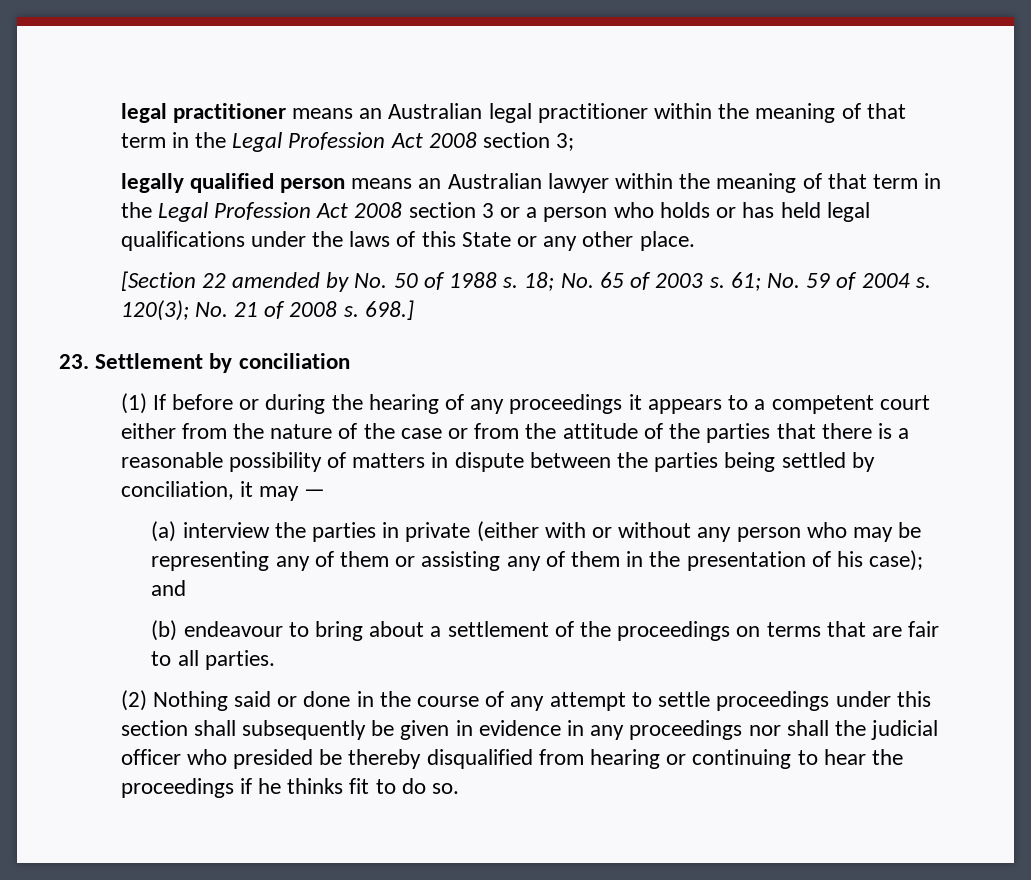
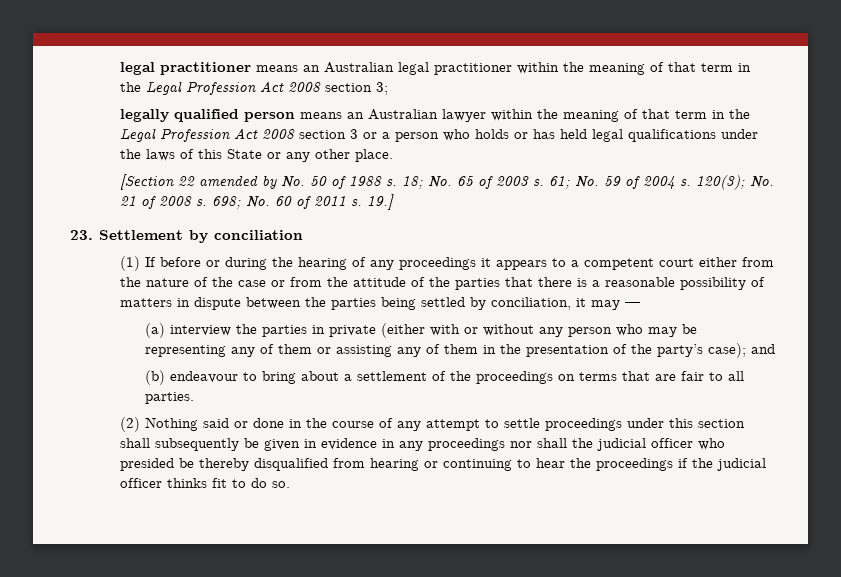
- 698.]
+ 698; No. 60 of 2011 s. 19.]
- (a) interview the parties in private (either with or without any person who may be representing any of them or assisting any of them in the presentation of his case); and
+ (a) interview the parties in private (either with or without any person who may be representing any of them or assisting any of them in the presentation of the party’s case); and
- (2) Nothing said or done in the course of any attempt to settle proceedings under this section shall subsequently be given in evidence in any proceedings nor shall the judicial officer who presided be thereby disqualified from hearing or continuing to hear the proceedings if he thinks fit to do so.
+ (2) Nothing said or done in the course of any attempt to settle proceedings under this section shall subsequently be given in evidence in any proceedings nor shall the judicial officer who presided be thereby disqualified from hearing or continuing to hear the proceedings if the judicial officer thinks fit to do so.

